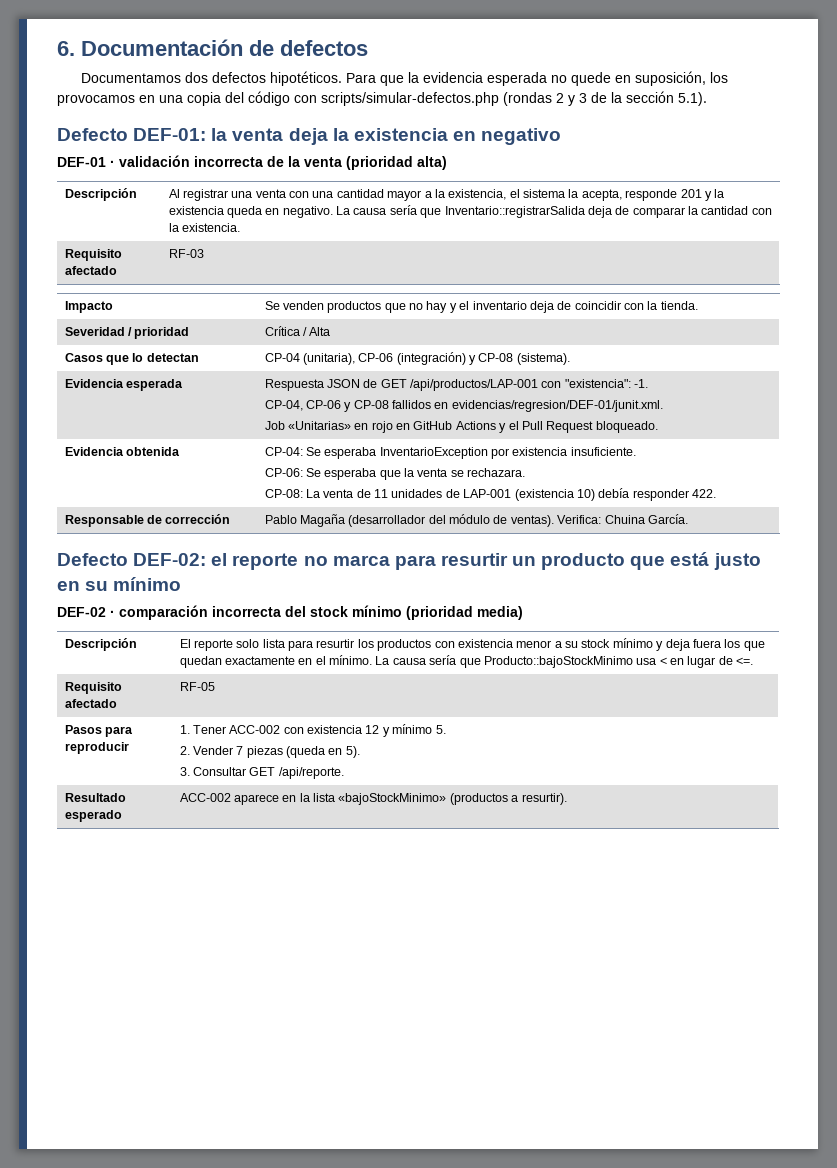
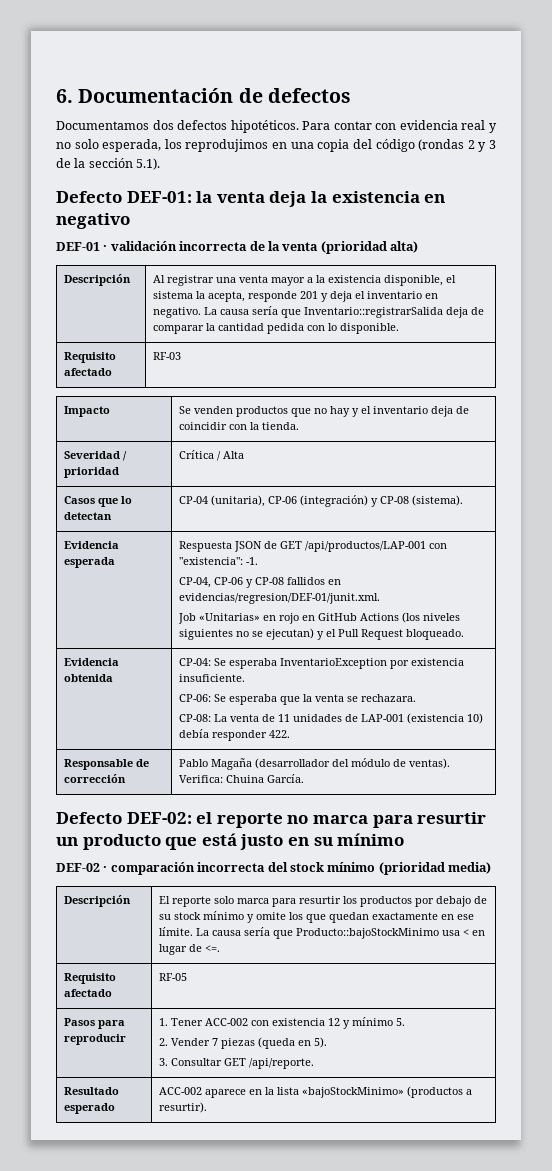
- Para que la evidencia esperada no quede en suposición, los provocamos en una copia del código con scripts/simular-defectos.php (rondas 2 y 3 de la sección 5.1).
+ Para contar con evidencia real y no solo esperada, los reprodujimos en una copia del código (rondas 2 y 3 de la sección 5.1).
- Descripción | Al registrar una venta con una cantidad mayor a la existencia, el sistema la acepta, responde 201 y la existencia queda en negativo. La causa sería que Inventario::registrarSalida deja de comparar la cantidad con la existencia.
+ Descripción | Al registrar una venta mayor a la existencia disponible, el sistema la acepta, responde 201 y deja el inventario en negativo. La causa sería que Inventario::registrarSalida deja de comparar la cantidad pedida con lo disponible.
  Evidencia esperada | Respuesta JSON de GET /api/productos/LAP-001 con "existencia": -1.
  CP-04, CP-06 y CP-08 fallidos en evidencias/regresion/DEF-01/junit.xml.
- Job «Unitarias» en rojo en GitHub Actions y el Pull Request bloqueado.
+ Job «Unitarias» en rojo en GitHub Actions (los niveles siguientes no se ejecutan) y el Pull Request bloqueado.
- Descripción | El reporte solo lista para resurtir los productos con existencia menor a su stock mínimo y deja fuera los que quedan exactamente en el mínimo. La causa sería que Producto::bajoStockMinimo usa < en lugar de <=.
+ Descripción | El reporte solo marca para resurtir los productos por debajo de su stock mínimo y omite los que quedan exactamente en ese límite. La causa sería que Producto::bajoStockMinimo usa < en lugar de <=.

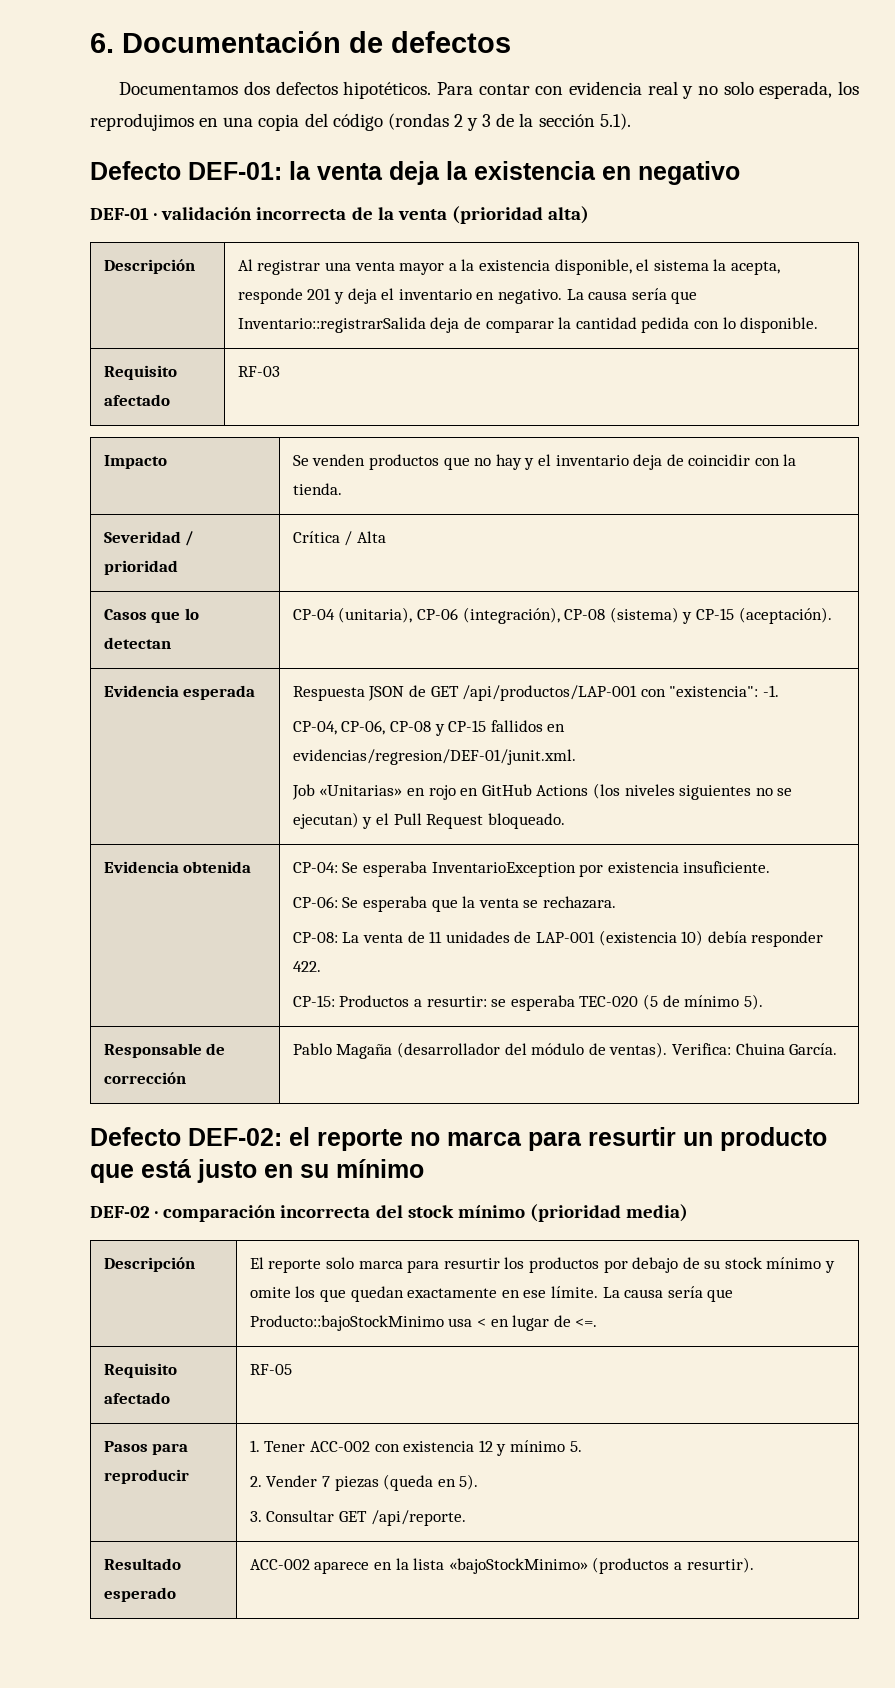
- Casos que lo detectan | CP-04 (unitaria), CP-06 (integración) y CP-08 (sistema).
+ Casos que lo detectan | CP-04 (unitaria), CP-06 (integración), CP-08 (sistema) y CP-15 (aceptación).
  Evidencia esperada | Respuesta JSON de GET /api/productos/LAP-001 con "existencia": -1.
- CP-04, CP-06 y CP-08 fallidos en evidencias/regresion/DEF-01/junit.xml.
+ CP-04, CP-06, CP-08 y CP-15 fallidos en evidencias/regresion/DEF-01/junit.xml.
+ CP-15: Productos a resurtir: se esperaba TEC-020 (5 de mínimo 5).

